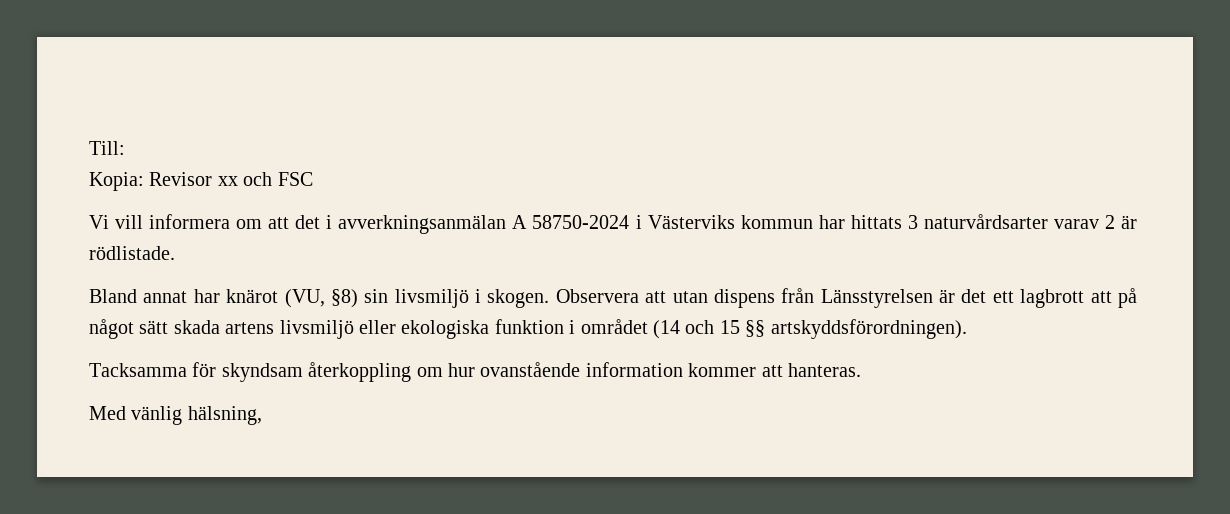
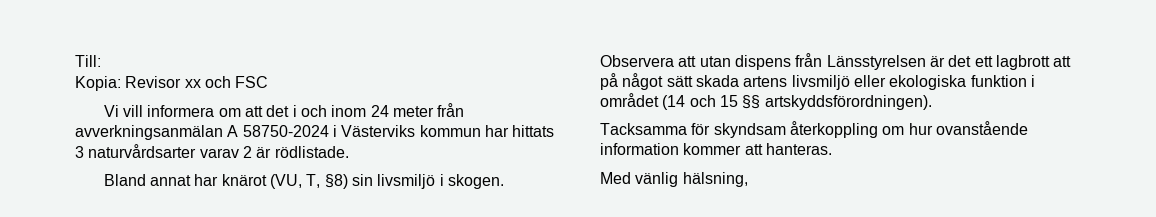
- Vi vill informera om att det i avverkningsanmälan A 58750-2024 i Västerviks kommun har hittats 3 naturvårdsarter varav 2 är rödlistade.
+ Vi vill informera om att det i och inom 24 meter från avverkningsanmälan A 58750-2024 i Västerviks kommun har hittats 3 naturvårdsarter varav 2 är rödlistade.
- Bland annat har knärot (VU, §8) sin livsmiljö i skogen.
+ Bland annat har knärot (VU, T, §8) sin livsmiljö i skogen.

